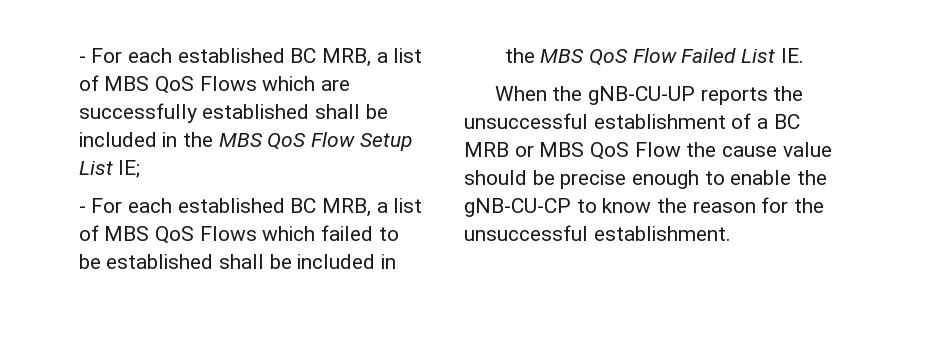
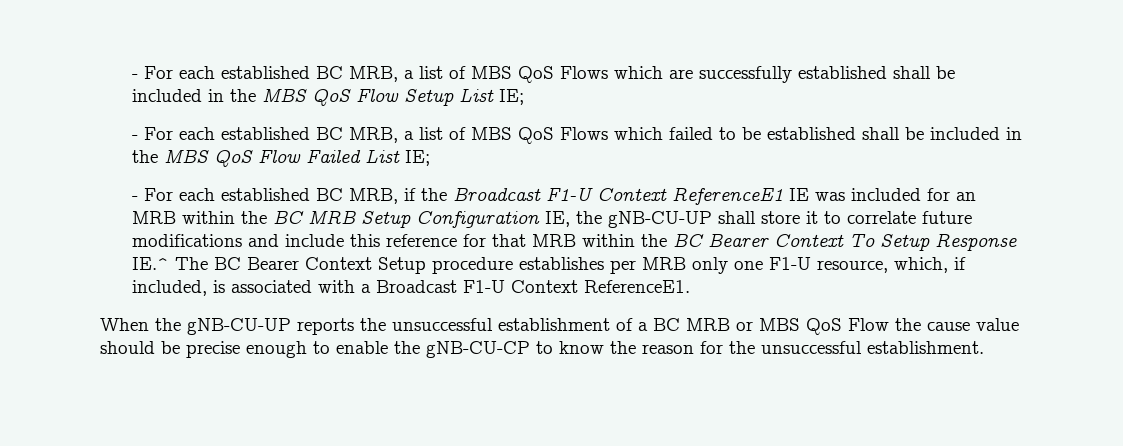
- - For each established BC MRB, a list of MBS QoS Flows which failed to be established shall be included in the MBS QoS Flow Failed List IE.
+ - For each established BC MRB, a list of MBS QoS Flows which failed to be established shall be included in the MBS QoS Flow Failed List IE;
+ - For each established BC MRB, if the Broadcast F1-U Context ReferenceE1 IE was included for an MRB within the BC MRB Setup Configuration IE, the gNB-CU-UP shall store it to correlate future modifications and include this reference for that MRB within the BC Bearer Context To Setup Response IE.^ The BC Bearer Context Setup procedure establishes per MRB only one F1-U resource, which, if included, is associated with a Broadcast F1-U Context ReferenceE1.

